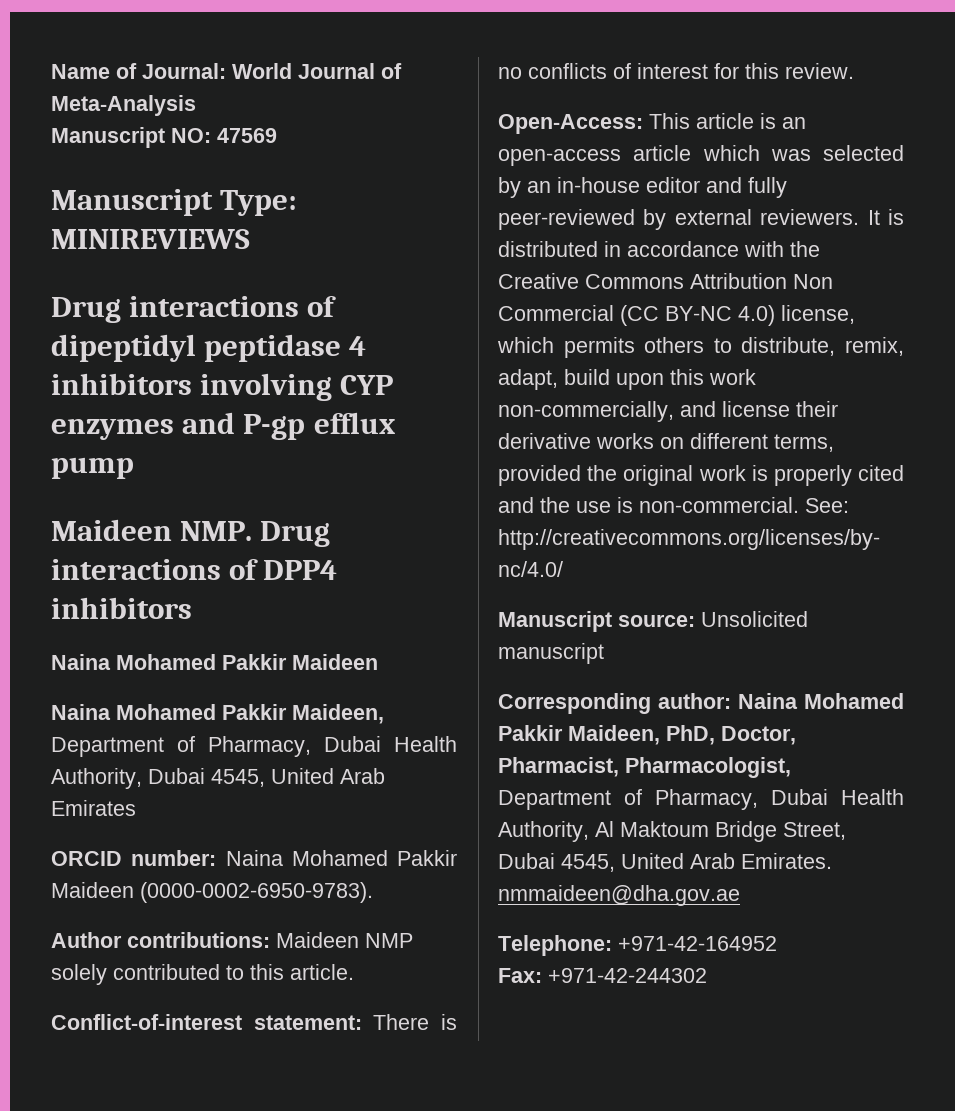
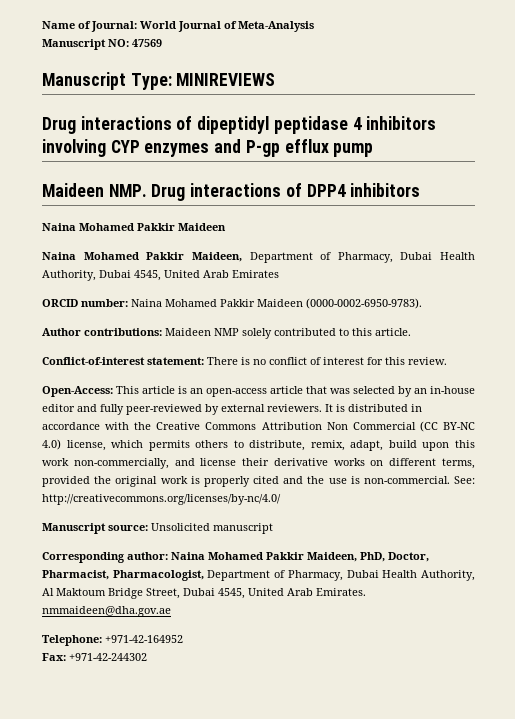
- Conflict-of-interest statement: There is no conflicts of interest for this review.
+ Conflict-of-interest statement: There is no conflict of interest for this review.
- Open-Access: This article is an open-access article which was selected by an in-house editor and fully peer-reviewed by external reviewers.
+ Open-Access: This article is an open-access article that was selected by an in-house editor and fully peer-reviewed by external reviewers.

